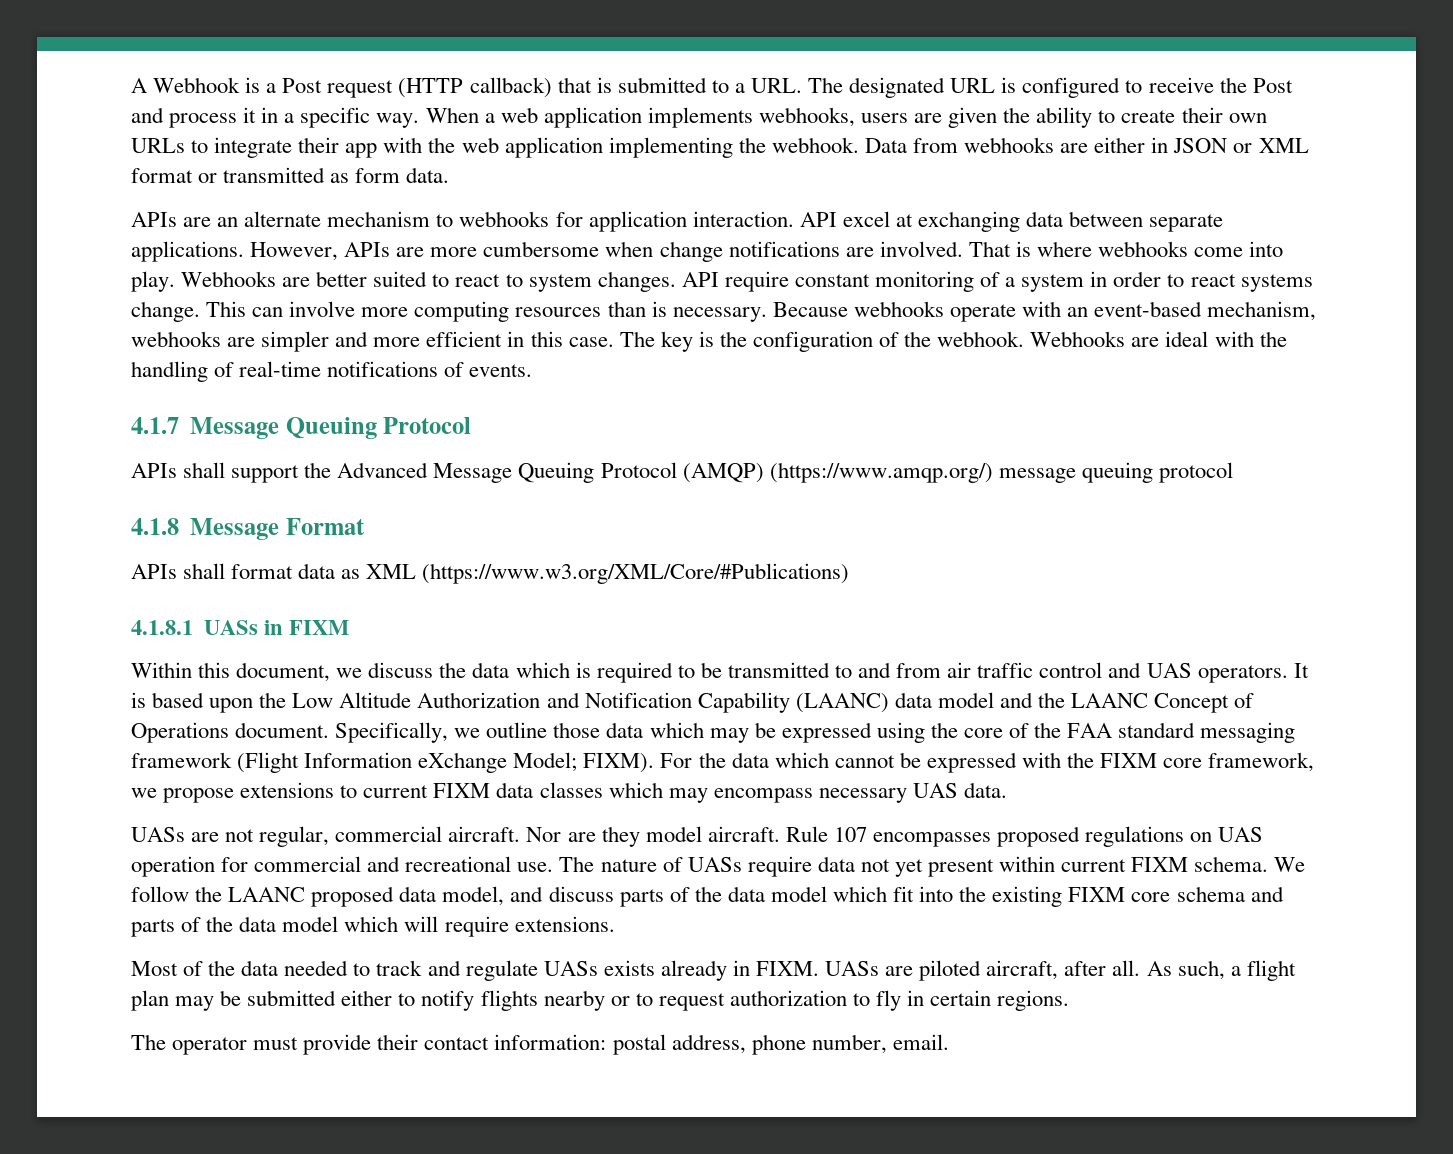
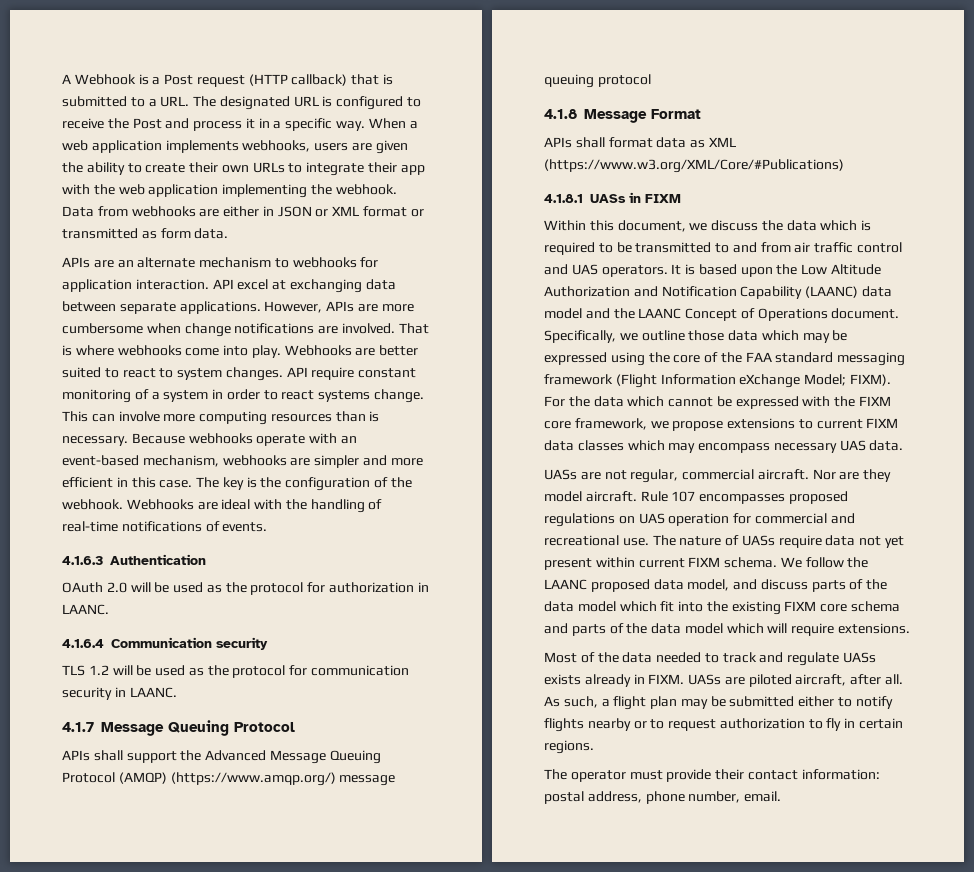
+ 4.1.6.3 Authentication
+ OAuth 2.0 will be used as the protocol for authorization in LAANC.
+ 4.1.6.4 Communication security
+ TLS 1.2 will be used as the protocol for communication security in LAANC.

